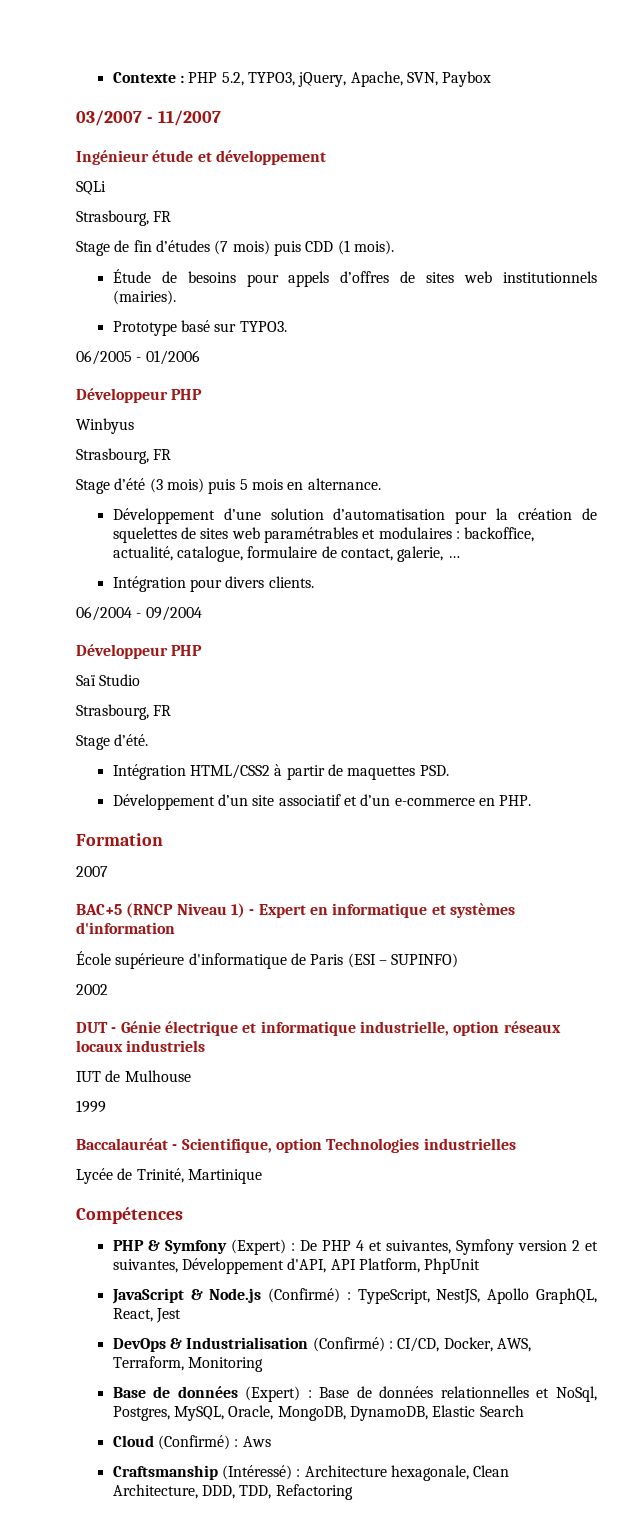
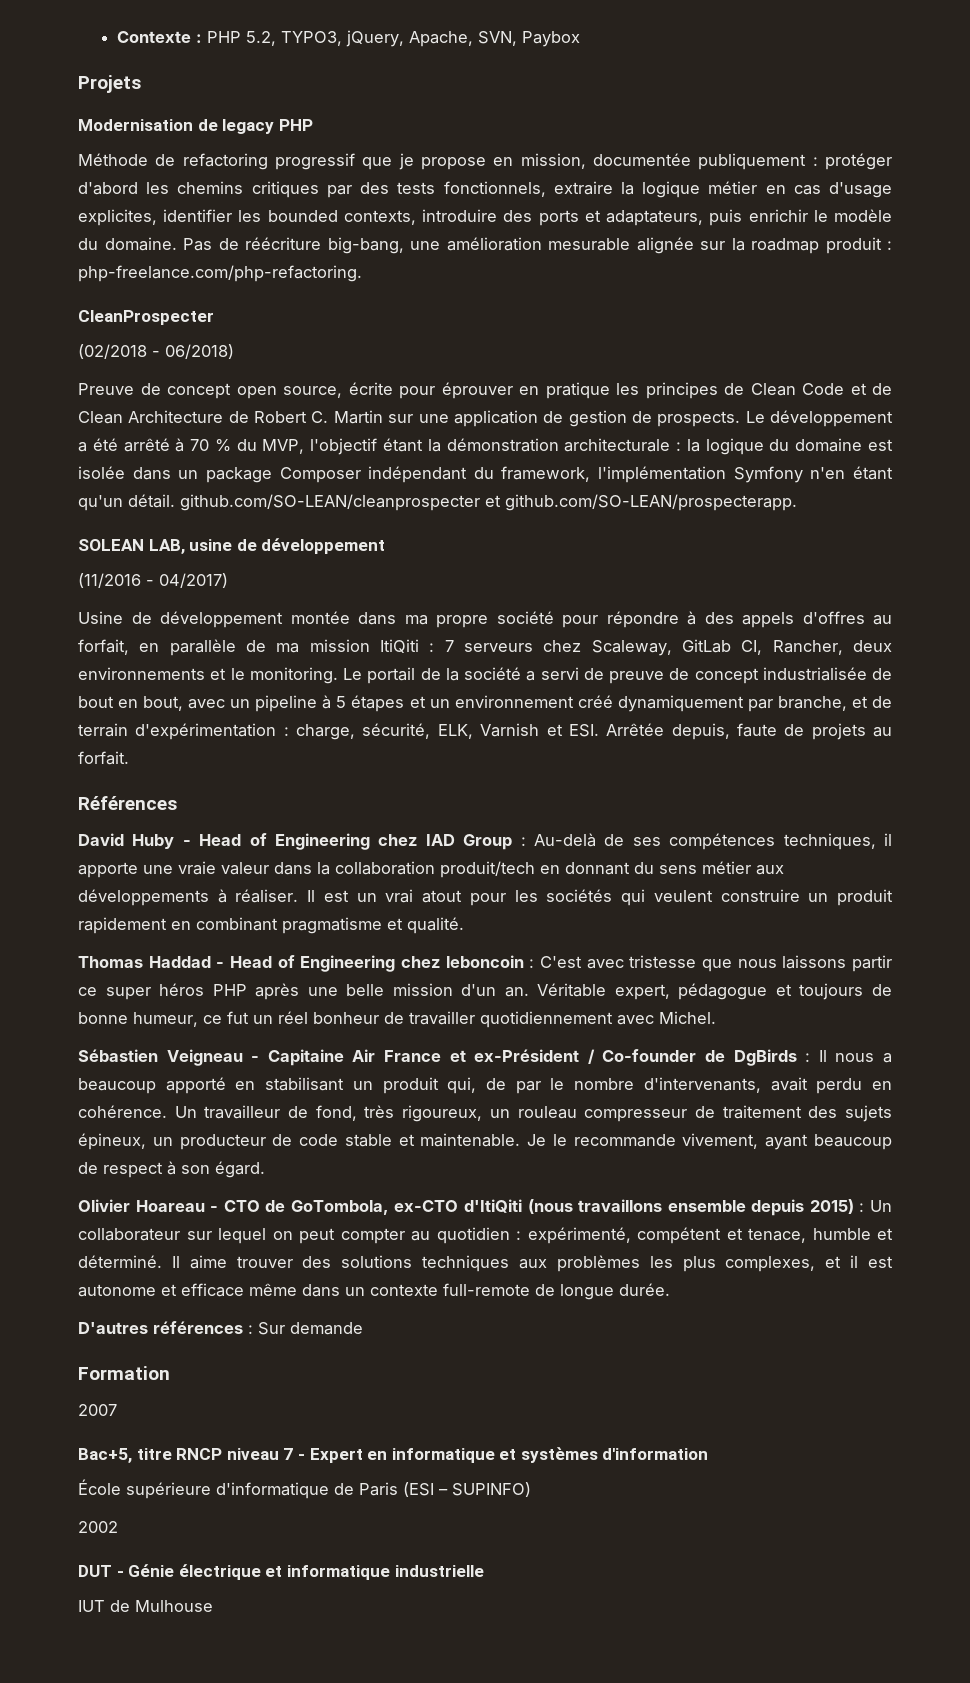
- 03/2007 - 11/2007
- Ingénieur étude et développement
- SQLi
- Strasbourg, FR
- Stage de fin d’études (7 mois) puis CDD (1 mois).
- Étude de besoins pour appels d’offres de sites web institutionnels (mairies).
- Prototype basé sur TYPO3.
- 06/2005 - 01/2006
- Développeur PHP
- Winbyus
- Strasbourg, FR
- Stage d’été (3 mois) puis 5 mois en alternance.
- Développement d’une solution d’automatisation pour la création de squelettes de sites web paramétrables et modulaires : backoffice, actualité, catalogue, formulaire de contact, galerie, …
- Intégration pour divers clients.
- 06/2004 - 09/2004
- Développeur PHP
- Saï Studio
- Strasbourg, FR
- Stage d’été.
- Intégration HTML/CSS2 à partir de maquettes PSD.
- Développement d’un site associatif et d’un e-commerce en PHP.
+ Projets
+ Modernisation de legacy PHP
+ Méthode de refactoring progressif que je propose en mission, documentée publiquement : protéger d'abord les chemins critiques par des tests fonctionnels, extraire la logique métier en cas d'usage explicites, identifier les bounded contexts, introduire des ports et adaptateurs, puis enrichir le modèle du domaine. Pas de réécriture big-bang, une amélioration mesurable alignée sur la roadmap produit : php-freelance.com/php-refactoring.
+ CleanProspecter
+ (02/2018 - 06/2018)
+ Preuve de concept open source, écrite pour éprouver en pratique les principes de Clean Code et de Clean Architecture de Robert C. Martin sur une application de gestion de prospects. Le développement a été arrêté à 70 % du MVP, l'objectif étant la démonstration architecturale : la logique du domaine est isolée dans un package Composer indépendant du framework, l'implémentation Symfony n'en étant qu'un détail. github.com/SO-LEAN/cleanprospecter et github.com/SO-LEAN/prospecterapp.
+ SOLEAN LAB, usine de développement
+ (11/2016 - 04/2017)
+ Usine de développement montée dans ma propre société pour répondre à des appels d'offres au forfait, en parallèle de ma mission ItiQiti : 7 serveurs chez Scaleway, GitLab CI, Rancher, deux environnements et le monitoring. Le portail de la société a servi de preuve de concept industrialisée de bout en bout, avec un pipeline à 5 étapes et un environnement créé dynamiquement par branche, et de terrain d'expérimentation : charge, sécurité, ELK, Varnish et ESI. Arrêtée depuis, faute de projets au forfait.
+ Références
+ David Huby - Head of Engineering chez IAD Group : Au-delà de ses compétences techniques, il apporte une vraie valeur dans la collaboration produit/tech en donnant du sens métier aux développements à réaliser. Il est un vrai atout pour les sociétés qui veulent construire un produit rapidement en combinant pragmatisme et qualité.
+ Thomas Haddad - Head of Engineering chez leboncoin : C'est avec tristesse que nous laissons partir ce super héros PHP après une belle mission d'un an. Véritable expert, pédagogue et toujours de bonne humeur, ce fut un réel bonheur de travailler quotidiennement avec Michel.
+ Sébastien Veigneau - Capitaine Air France et ex-Président / Co-founder de DgBirds : Il nous a beaucoup apporté en stabilisant un produit qui, de par le nombre d'intervenants, avait perdu en cohérence. Un travailleur de fond, très rigoureux, un rouleau compresseur de traitement des sujets épineux, un producteur de code stable et maintenable. Je le recommande vivement, ayant beaucoup de respect à son égard.
+ Olivier Hoareau - CTO de GoTombola, ex-CTO d'ItiQiti (nous travaillons ensemble depuis 2015) : Un collaborateur sur lequel on peut compter au quotidien : expérimenté, compétent et tenace, humble et déterminé. Il aime trouver des solutions techniques aux problèmes les plus complexes, et il est autonome et efficace même dans un contexte full-remote de longue durée.
+ D'autres références : Sur demande
  Formation
  2007
- BAC+5 (RNCP Niveau 1) - Expert en informatique et systèmes d'information
+ Bac+5, titre RNCP niveau 7 - Expert en informatique et systèmes d'information
- DUT - Génie électrique et informatique industrielle, option réseaux locaux industriels
+ DUT - Génie électrique et informatique industrielle
  IUT de Mulhouse
- 1999
- Baccalauréat - Scientifique, option Technologies industrielles
- Lycée de Trinité, Martinique
- Compétences
- PHP & Symfony (Expert) : De PHP 4 et suivantes, Symfony version 2 et suivantes, Développement d'API, API Platform, PhpUnit
- JavaScript & Node.js (Confirmé) : TypeScript, NestJS, Apollo GraphQL, React, Jest
- DevOps & Industrialisation (Confirmé) : CI/CD, Docker, AWS, Terraform, Monitoring
- Base de données (Expert) : Base de données relationnelles et NoSql, Postgres, MySQL, Oracle, MongoDB, DynamoDB, Elastic Search
- Cloud (Confirmé) : Aws
- Craftsmanship (Intéressé) : Architecture hexagonale, Clean Architecture, DDD, TDD, Refactoring

